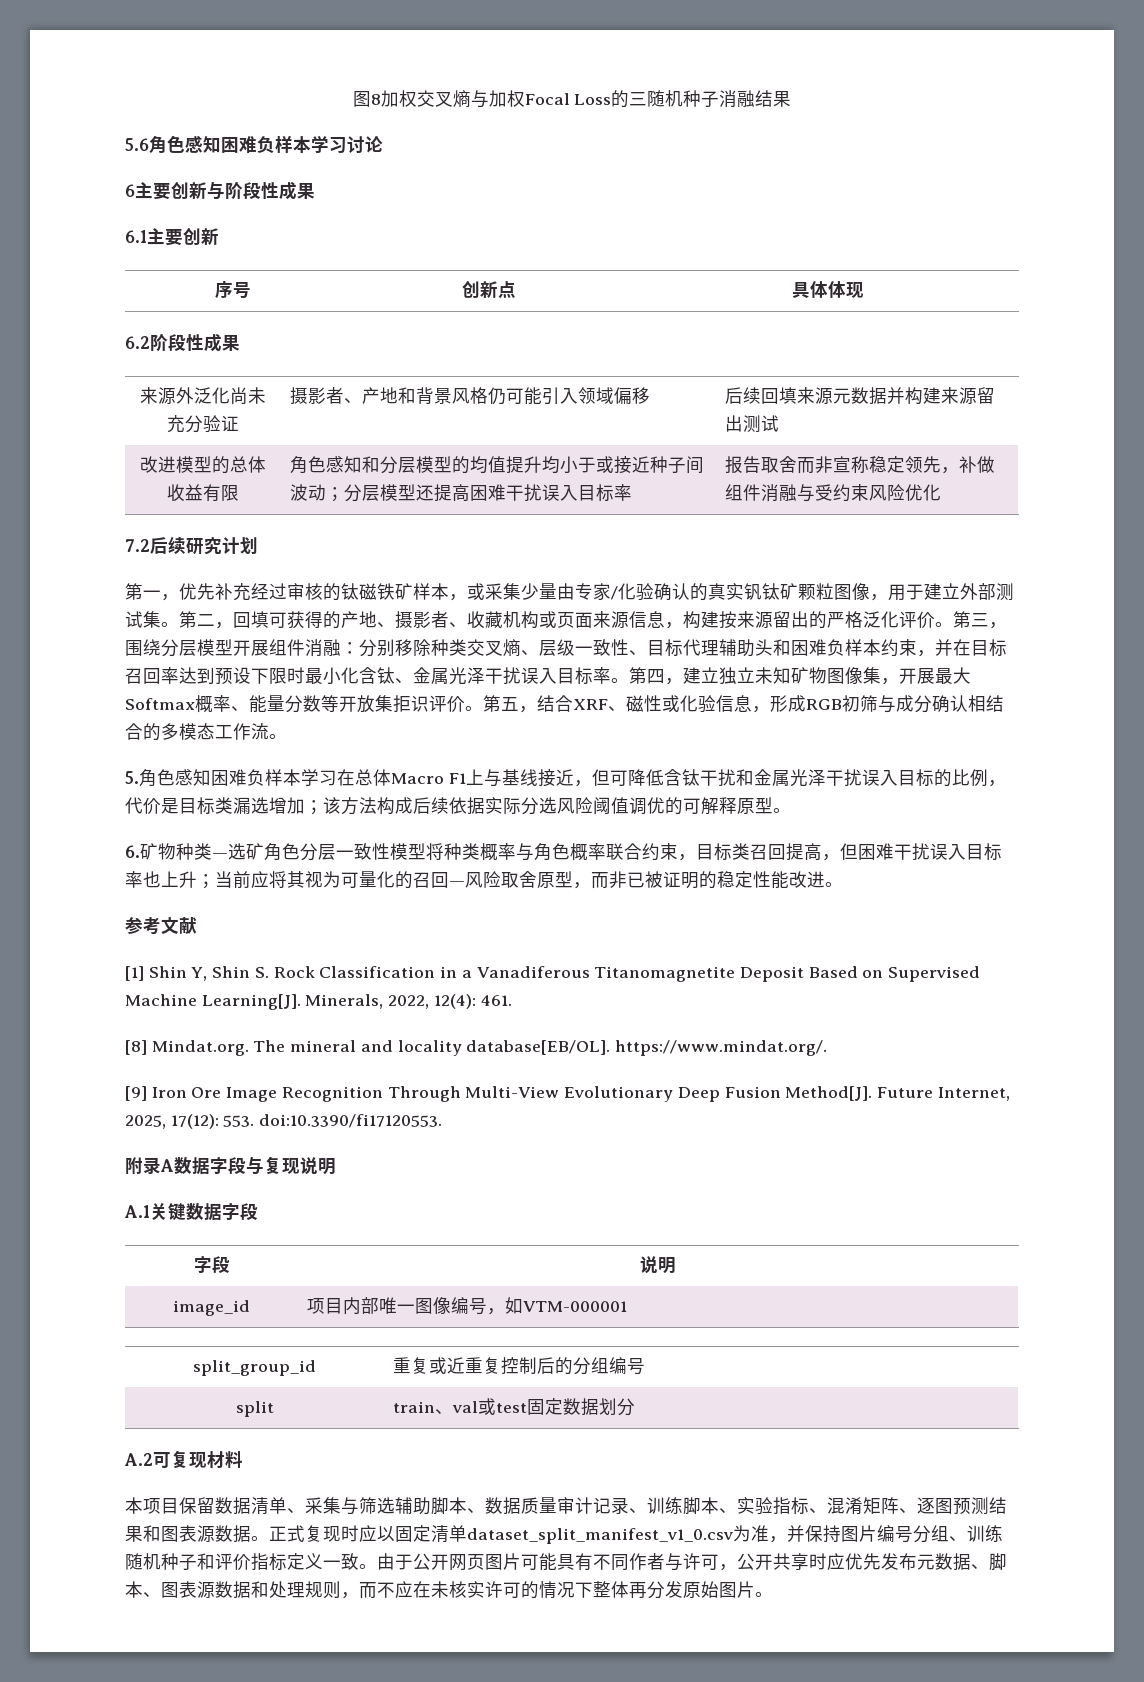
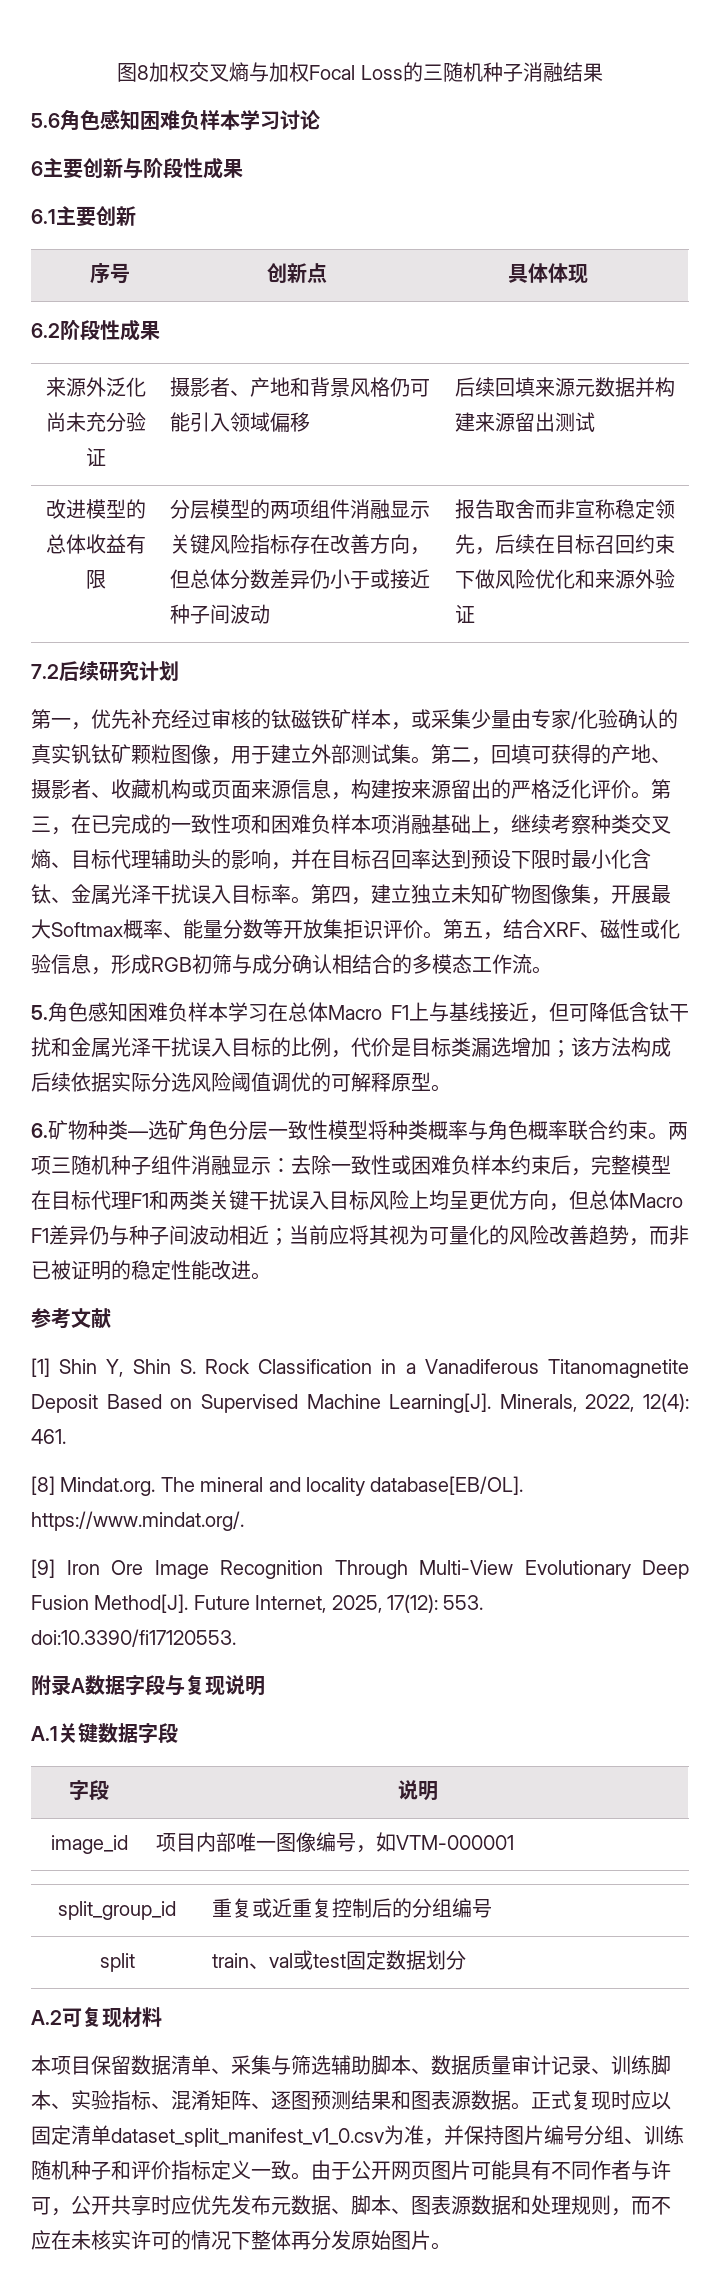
- 角色感知和分层模型的均值提升均小于或接近种子间波动；分层模型还提高困难干扰误入目标率
+ 分层模型的两项组件消融显示关键风险指标存在改善方向，但总体分数差异仍小于或接近种子间波动
- 报告取舍而非宣称稳定领先，补做组件消融与受约束风险优化
+ 报告取舍而非宣称稳定领先，后续在目标召回约束下做风险优化和来源外验证
- 第三，围绕分层模型开展组件消融：分别移除种类交叉熵、层级一致性、目标代理辅助头和困难负样本约束，并在目标召回率达到预设下限时最小化含钛、金属光泽干扰误入目标率。
+ 第三，在已完成的一致性项和困难负样本项消融基础上，继续考察种类交叉熵、目标代理辅助头的影响，并在目标召回率达到预设下限时最小化含钛、金属光泽干扰误入目标率。
- 6.矿物种类—选矿角色分层一致性模型将种类概率与角色概率联合约束，目标类召回提高，但困难干扰误入目标率也上升；当前应将其视为可量化的召回—风险取舍原型，而非已被证明的稳定性能改进。
+ 6.矿物种类—选矿角色分层一致性模型将种类概率与角色概率联合约束。两项三随机种子组件消融显示：去除一致性或困难负样本约束后，完整模型在目标代理F1和两类关键干扰误入目标风险上均呈更优方向，但总体Macro F1差异仍与种子间波动相近；当前应将其视为可量化的风险改善趋势，而非已被证明的稳定性能改进。

